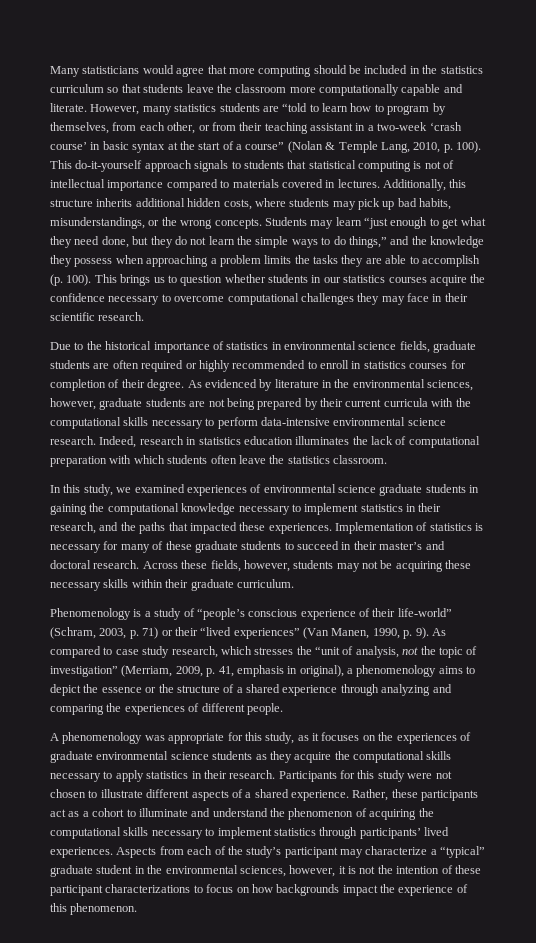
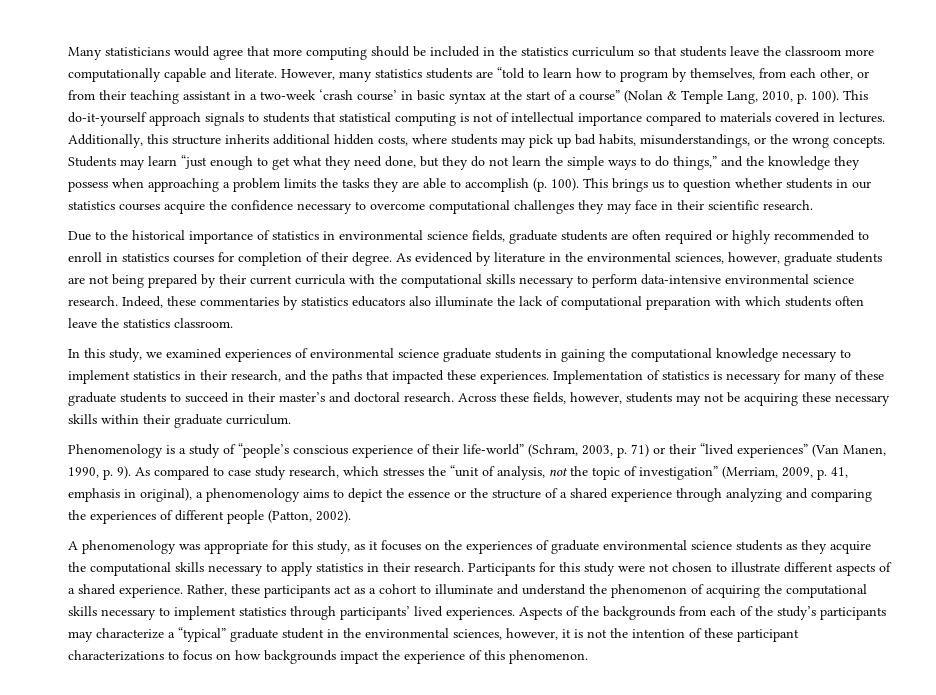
- Indeed, research in statistics education illuminates the lack of computational preparation with which students often leave the statistics classroom.
+ Indeed, these commentaries by statistics educators also illuminate the lack of computational preparation with which students often leave the statistics classroom.
- As compared to case study research, which stresses the “unit of analysis, not the topic of investigation” (Merriam, 2009, p. 41, emphasis in original), a phenomenology aims to depict the essence or the structure of a shared experience through analyzing and comparing the experiences of different people.
+ As compared to case study research, which stresses the “unit of analysis, not the topic of investigation” (Merriam, 2009, p. 41, emphasis in original), a phenomenology aims to depict the essence or the structure of a shared experience through analyzing and comparing the experiences of different people (Patton, 2002).
- Aspects from each of the study’s participant may characterize a “typical” graduate student in the environmental sciences, however, it is not the intention of these participant characterizations to focus on how backgrounds impact the experience of this phenomenon.
+ Aspects of the backgrounds from each of the study’s participants may characterize a “typical” graduate student in the environmental sciences, however, it is not the intention of these participant characterizations to focus on how backgrounds impact the experience of this phenomenon.

